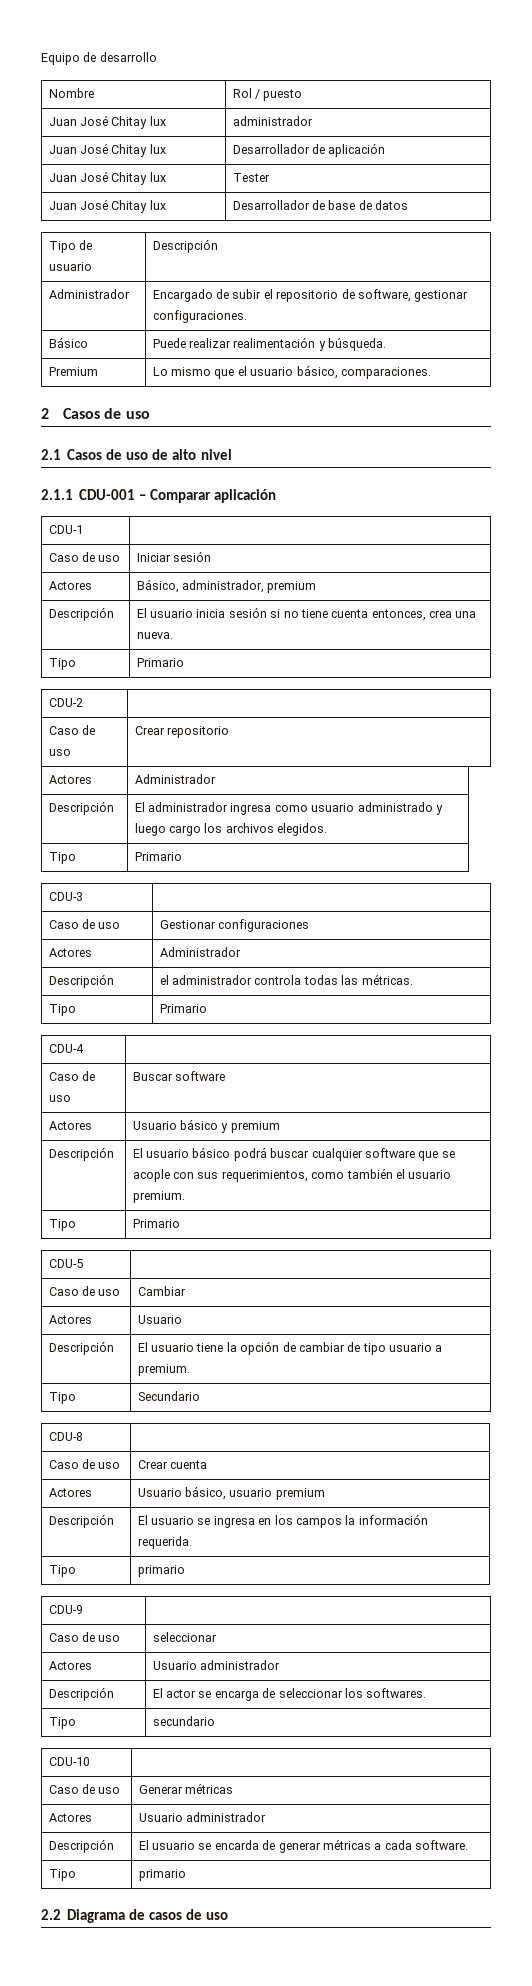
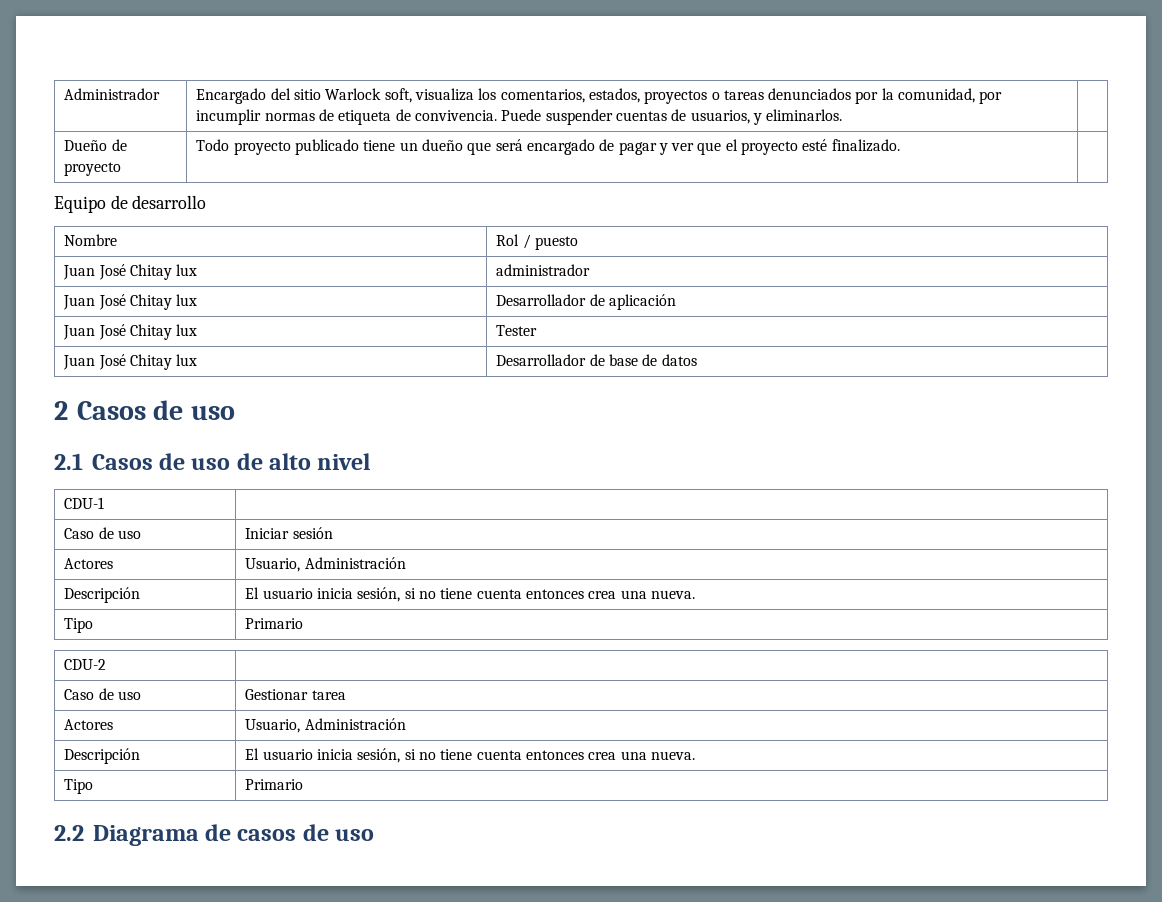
+ Administrador | Encargado del sitio Warlock soft, visualiza los comentarios, estados, proyectos o tareas denunciados por la comunidad, por incumplir normas de etiqueta de convivencia. Puede suspender cuentas de usuarios, y eliminarlos. |
+ Dueño de proyecto | Todo proyecto publicado tiene un dueño que será encargado de pagar y ver que el proyecto esté finalizado. |
- Tipo de usuario | Descripción
- Administrador | Encargado de subir el repositorio de software, gestionar configuraciones.
- Básico | Puede realizar realimentación y búsqueda.
- Premium | Lo mismo que el usuario básico, comparaciones.
- 2.1.1 CDU-001 – Comparar aplicación
  Caso de uso | Iniciar sesión
- Actores | Básico, administrador, premium
- Descripción | El usuario inicia sesión si no tiene cuenta entonces, crea una nueva.
+ Actores | Usuario, Administración
+ Descripción | El usuario inicia sesión, si no tiene cuenta entonces crea una nueva.
- Caso de uso | Crear repositorio
- Actores | Administrador
- Descripción | El administrador ingresa como usuario administrado y luego cargo los archivos elegidos.
+ Caso de uso | Gestionar tarea
+ Actores | Usuario, Administración
+ Descripción | El usuario inicia sesión, si no tiene cuenta entonces crea una nueva.
  Tipo | Primario
- CDU-3 |
- Caso de uso | Gestionar configuraciones
- Actores | Administrador
- Descripción | el administrador controla todas las métricas.
- Tipo | Primario
- CDU-4 |
- Caso de uso | Buscar software
- Actores | Usuario básico y premium
- Descripción | El usuario básico podrá buscar cualquier software que se acople con sus requerimientos, como también el usuario premium.
- Tipo | Primario
- CDU-5 |
- Caso de uso | Cambiar
- Actores | Usuario
- Descripción | El usuario tiene la opción de cambiar de tipo usuario a premium.
- Tipo | Secundario
- CDU-8 |
- Caso de uso | Crear cuenta
- Actores | Usuario básico, usuario premium
- Descripción | El usuario se ingresa en los campos la información requerida.
- Tipo | primario
- CDU-9 |
- Caso de uso | seleccionar
- Actores | Usuario administrador
- Descripción | El actor se encarga de seleccionar los softwares.
- Tipo | secundario
- CDU-10 |
- Caso de uso | Generar métricas
- Actores | Usuario administrador
- Descripción | El usuario se encarda de generar métricas a cada software.
- Tipo | primario

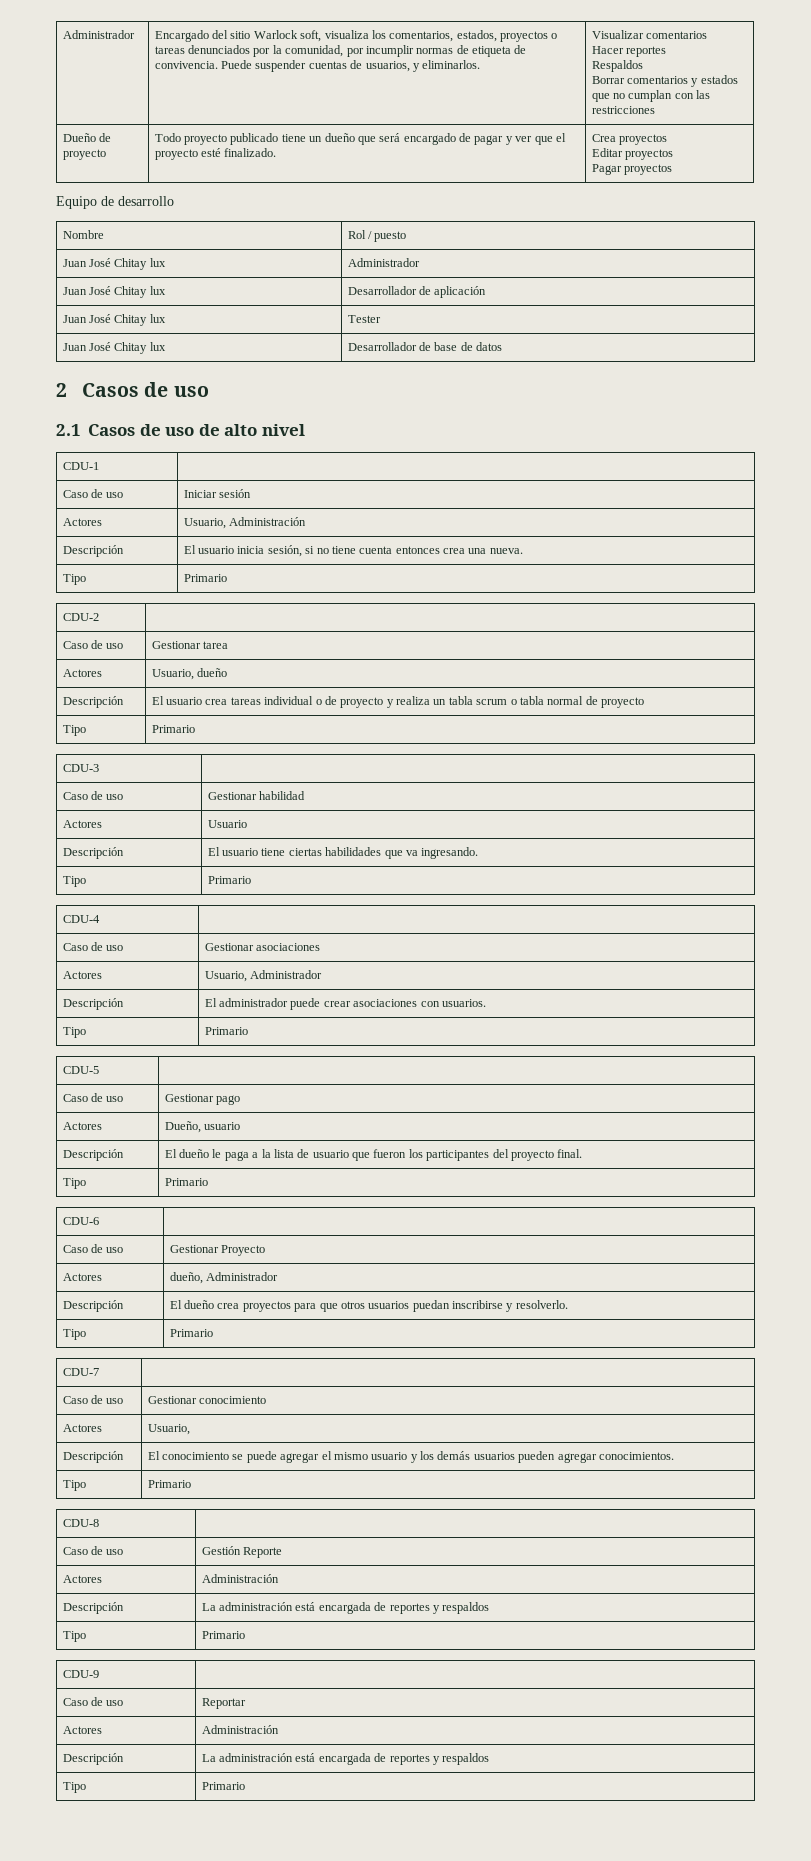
+ Visualizar comentarios
+ Hacer reportes
+ Respaldos
+ Borrar comentarios y estados que no cumplan con las restricciones
- Dueño de proyecto | Todo proyecto publicado tiene un dueño que será encargado de pagar y ver que el proyecto esté finalizado. |
+ Dueño de proyecto | Todo proyecto publicado tiene un dueño que será encargado de pagar y ver que el proyecto esté finalizado. | Crea proyectos
+ Editar proyectos
+ Pagar proyectos
- Juan José Chitay lux | administrador
+ Juan José Chitay lux | Administrador
  Caso de uso | Gestionar tarea
- Actores | Usuario, Administración
- Descripción | El usuario inicia sesión, si no tiene cuenta entonces crea una nueva.
+ Actores | Usuario, dueño
+ Descripción | El usuario crea tareas individual o de proyecto y realiza un tabla scrum o tabla normal de proyecto
  Tipo | Primario
- 2.2 Diagrama de casos de uso
+ CDU-3 |
+ Caso de uso | Gestionar habilidad
+ Actores | Usuario
+ Descripción | El usuario tiene ciertas habilidades que va ingresando.
+ Tipo | Primario
+ CDU-4 |
+ Caso de uso | Gestionar asociaciones
+ Actores | Usuario, Administrador
+ Descripción | El administrador puede crear asociaciones con usuarios.
+ Tipo | Primario
+ CDU-5 |
+ Caso de uso | Gestionar pago
+ Actores | Dueño, usuario
+ Descripción | El dueño le paga a la lista de usuario que fueron los participantes del proyecto final.
+ Tipo | Primario
+ CDU-6 |
+ Caso de uso | Gestionar Proyecto
+ Actores | dueño, Administrador
+ Descripción | El dueño crea proyectos para que otros usuarios puedan inscribirse y resolverlo.
+ Tipo | Primario
+ CDU-7 |
+ Caso de uso | Gestionar conocimiento
+ Actores | Usuario,
+ Descripción | El conocimiento se puede agregar el mismo usuario y los demás usuarios pueden agregar conocimientos.
+ Tipo | Primario
+ CDU-8 |
+ Caso de uso | Gestión Reporte
+ Actores | Administración
+ Descripción | La administración está encargada de reportes y respaldos
+ Tipo | Primario
+ CDU-9 |
+ Caso de uso | Reportar
+ Actores | Administración
+ Descripción | La administración está encargada de reportes y respaldos
+ Tipo | Primario

